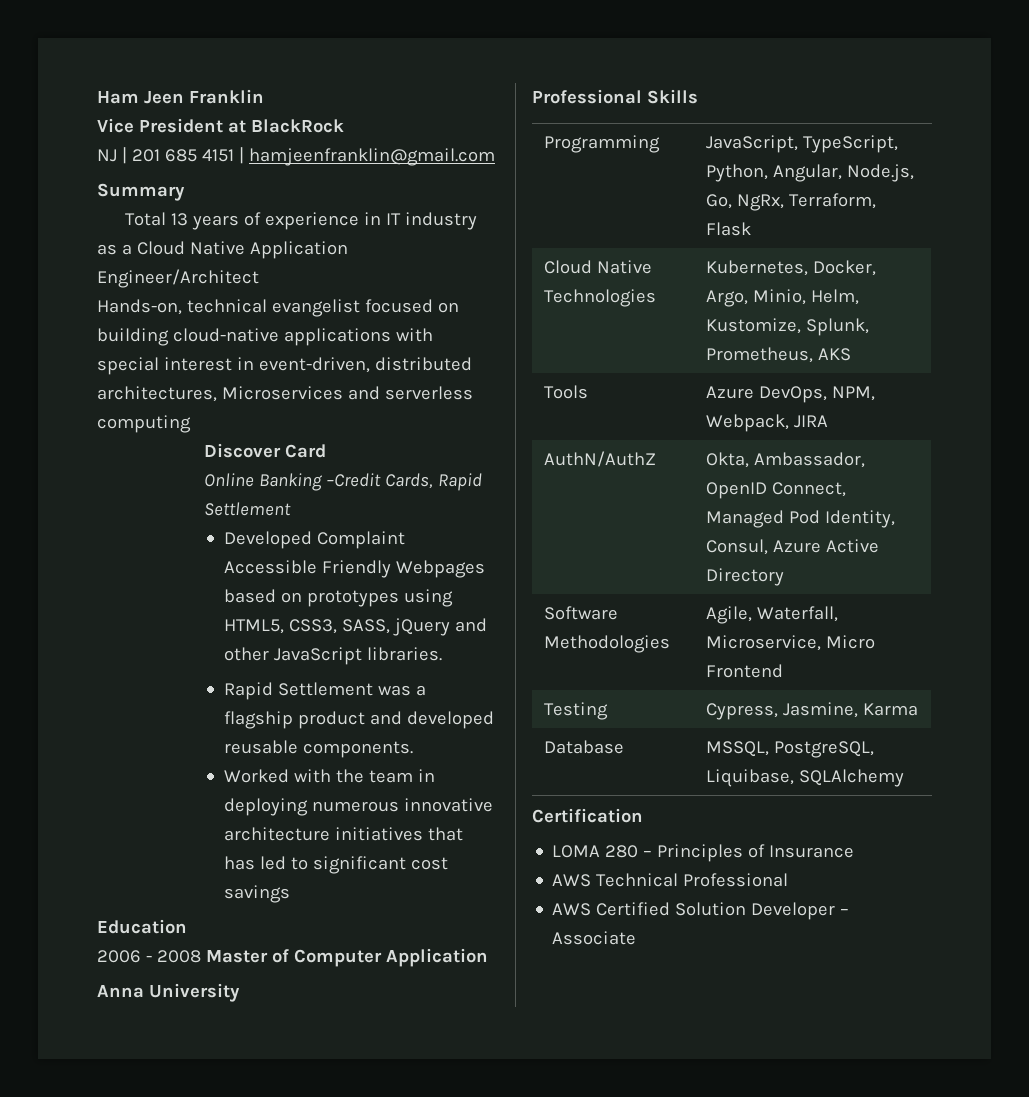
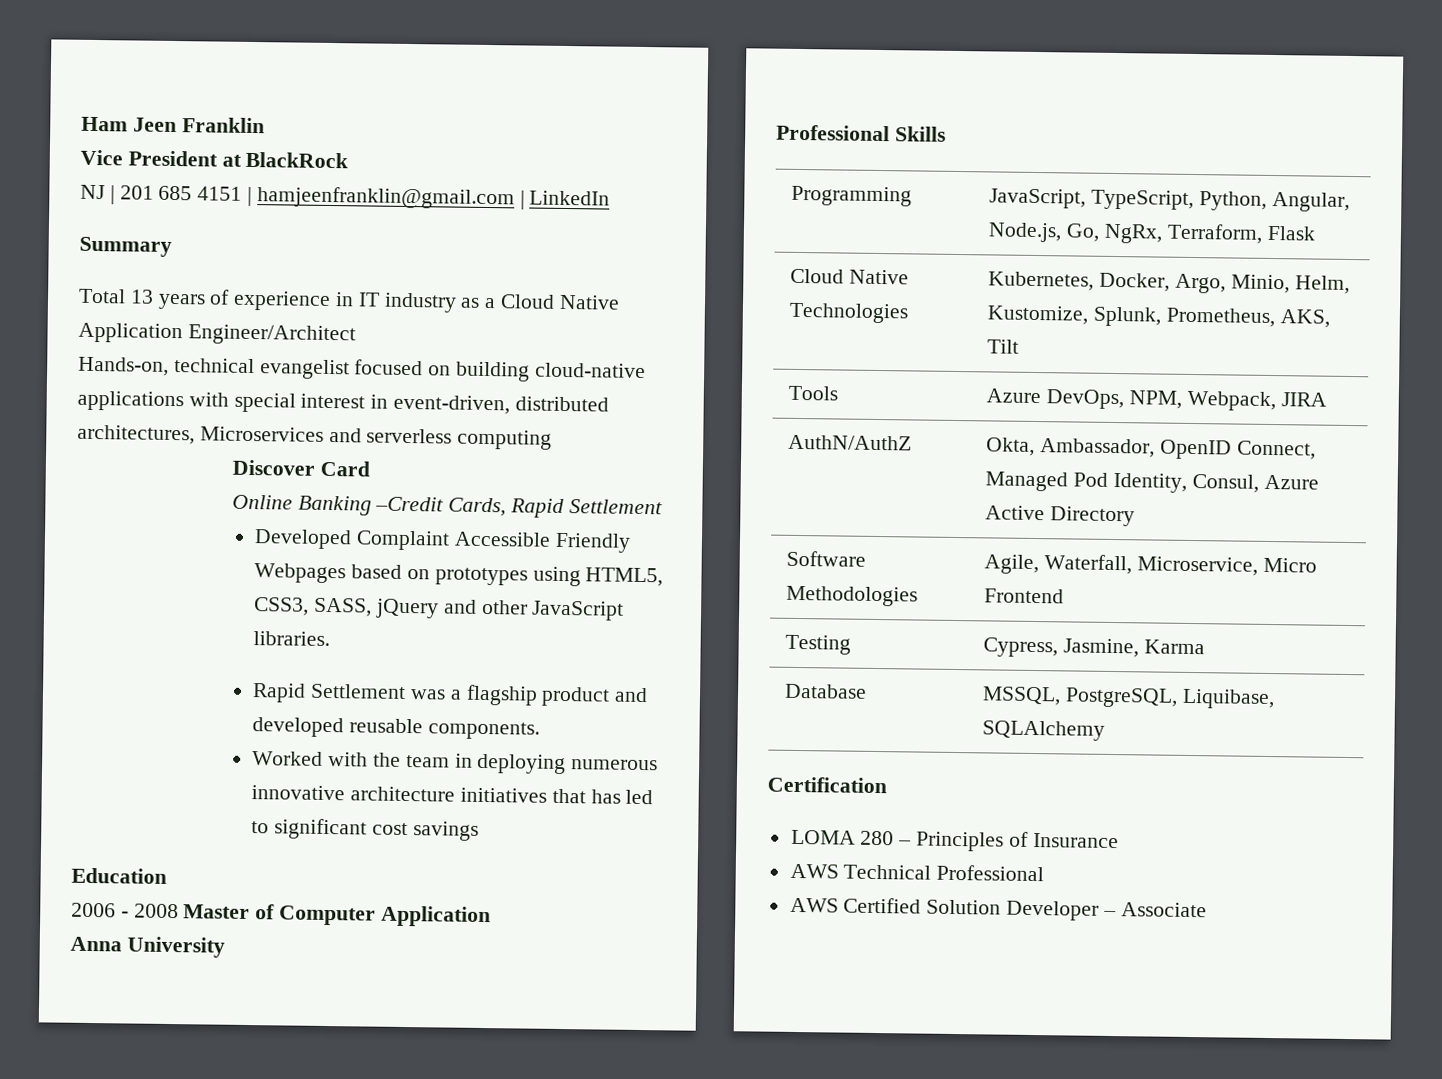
- NJ | 201 685 4151 | hamjeenfranklin@gmail.com
+ NJ | 201 685 4151 | hamjeenfranklin@gmail.com | LinkedIn
- Cloud Native Technologies | Kubernetes, Docker, Argo, Minio, Helm, Kustomize, Splunk, Prometheus, AKS
+ Cloud Native Technologies | Kubernetes, Docker, Argo, Minio, Helm, Kustomize, Splunk, Prometheus, AKS, Tilt

